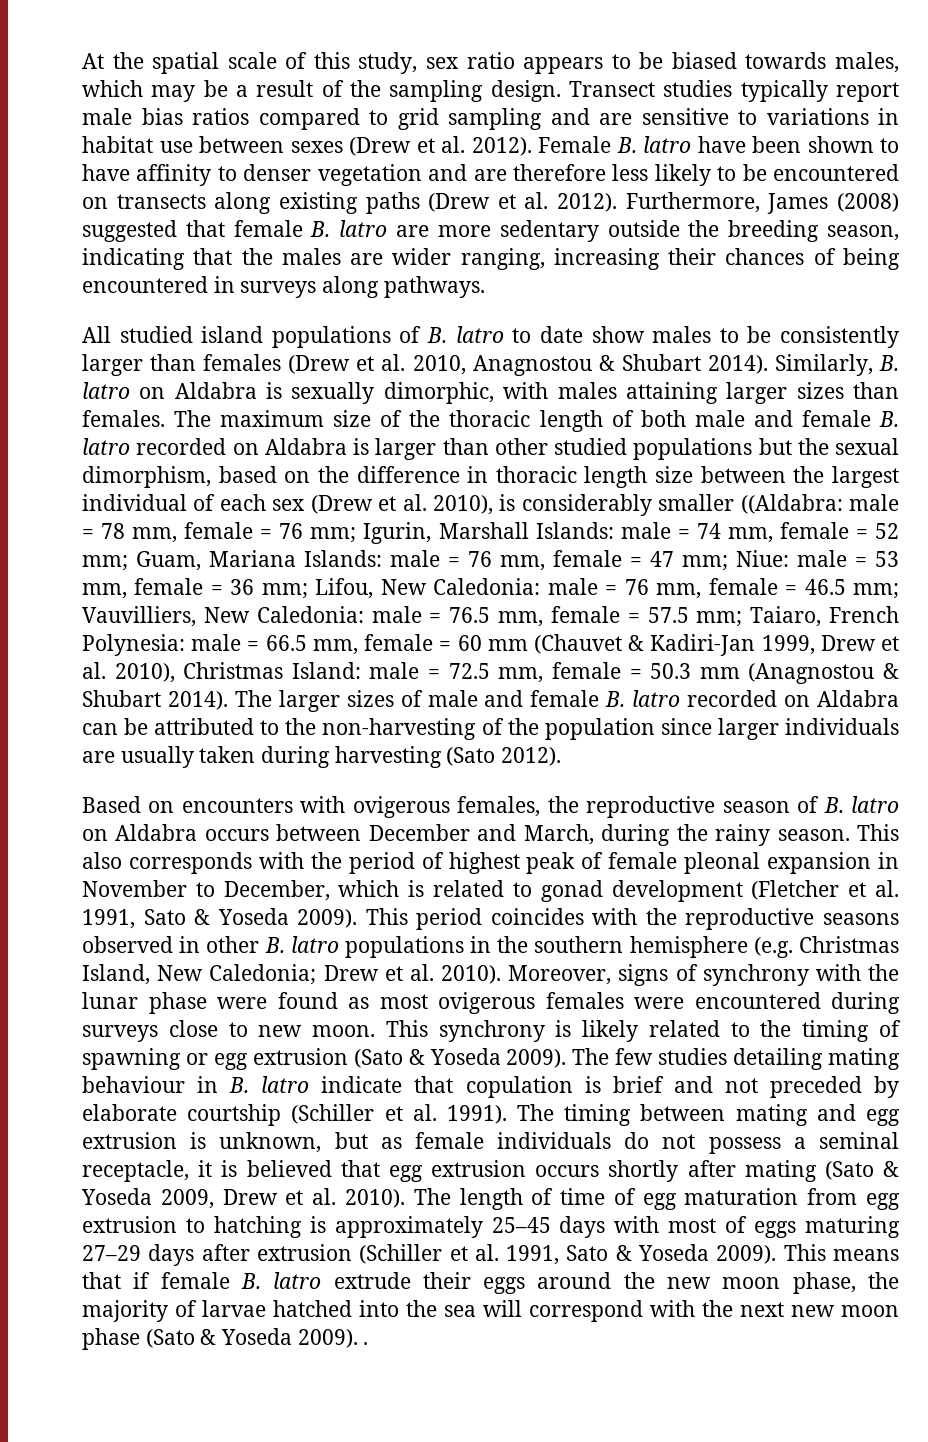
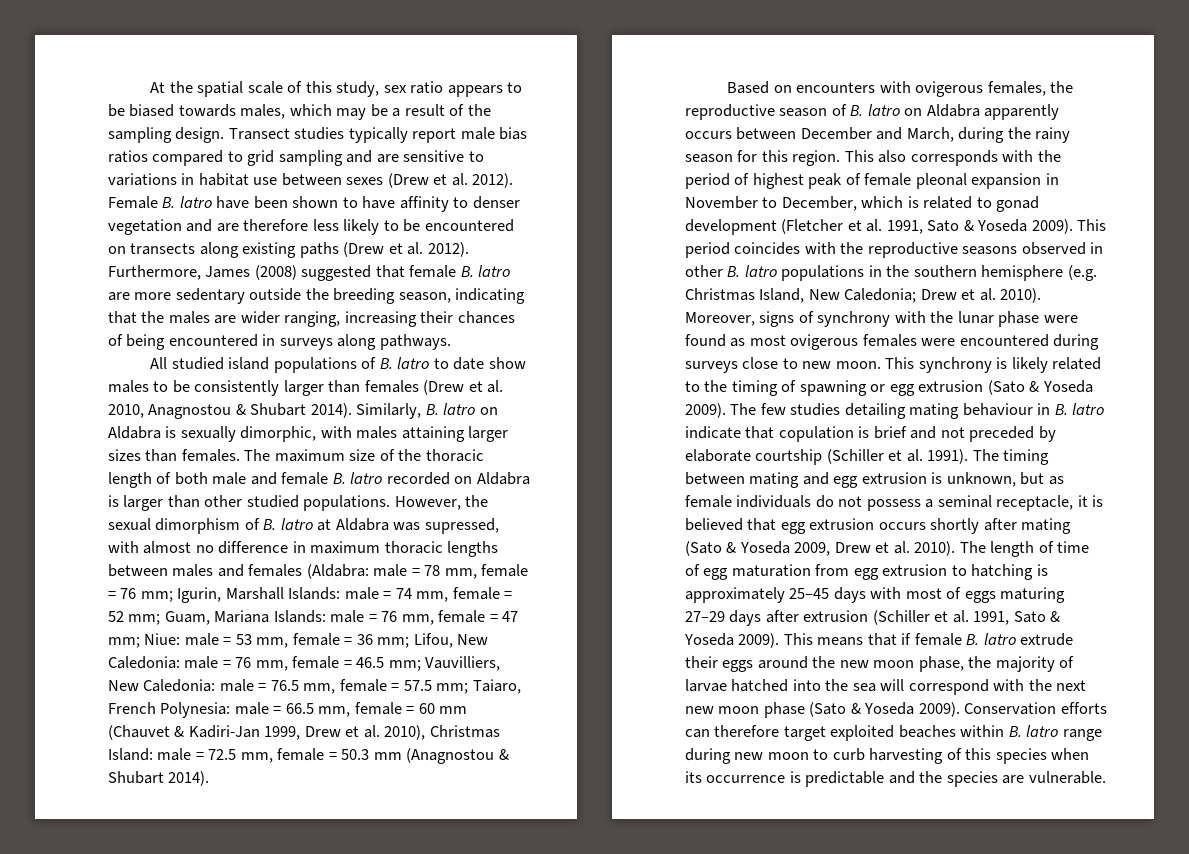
- The maximum size of the thoracic length of both male and female B. latro recorded on Aldabra is larger than other studied populations but the sexual dimorphism, based on the difference in thoracic length size between the largest individual of each sex (Drew et al. 2010), is considerably smaller ((Aldabra:
+ The maximum size of the thoracic length of both male and female B. latro recorded on Aldabra is larger than other studied populations. However, the sexual dimorphism of B. latro at Aldabra was supressed, with almost no difference in maximum thoracic lengths between males and females (Aldabra:
- The larger sizes of male and female B. latro recorded on Aldabra can be attributed to the non-harvesting of the population since larger individuals are usually taken during harvesting (Sato 2012).
- Based on encounters with ovigerous females, the reproductive season of B. latro on Aldabra occurs between December and March, during the rainy season.
+ Based on encounters with ovigerous females, the reproductive season of B. latro on Aldabra apparently occurs between December and March, during the rainy season for this region.
- This means that if female B. latro extrude their eggs around the new moon phase, the majority of larvae hatched into the sea will correspond with the next new moon phase (Sato & Yoseda 2009). .
+ This means that if female B. latro extrude their eggs around the new moon phase, the majority of larvae hatched into the sea will correspond with the next new moon phase (Sato & Yoseda 2009). Conservation efforts can therefore target exploited beaches within B. latro range during new moon to curb harvesting of this species when its occurrence is predictable and the species are vulnerable.

